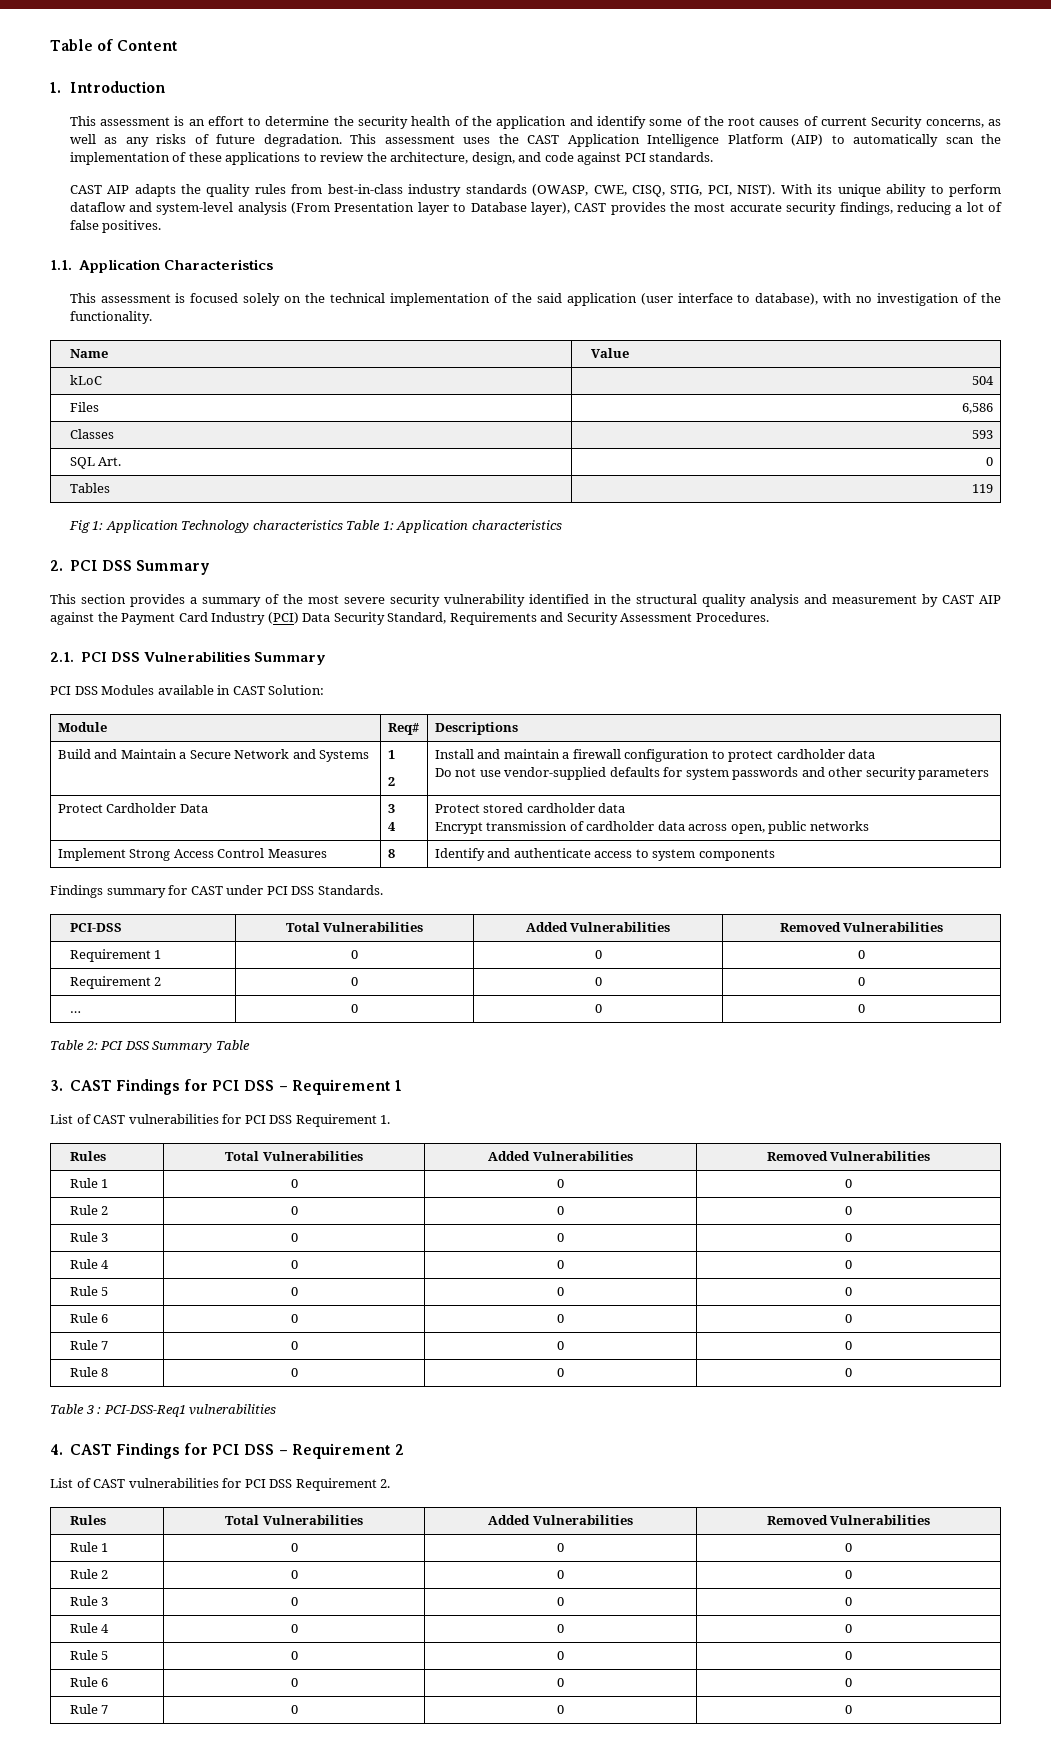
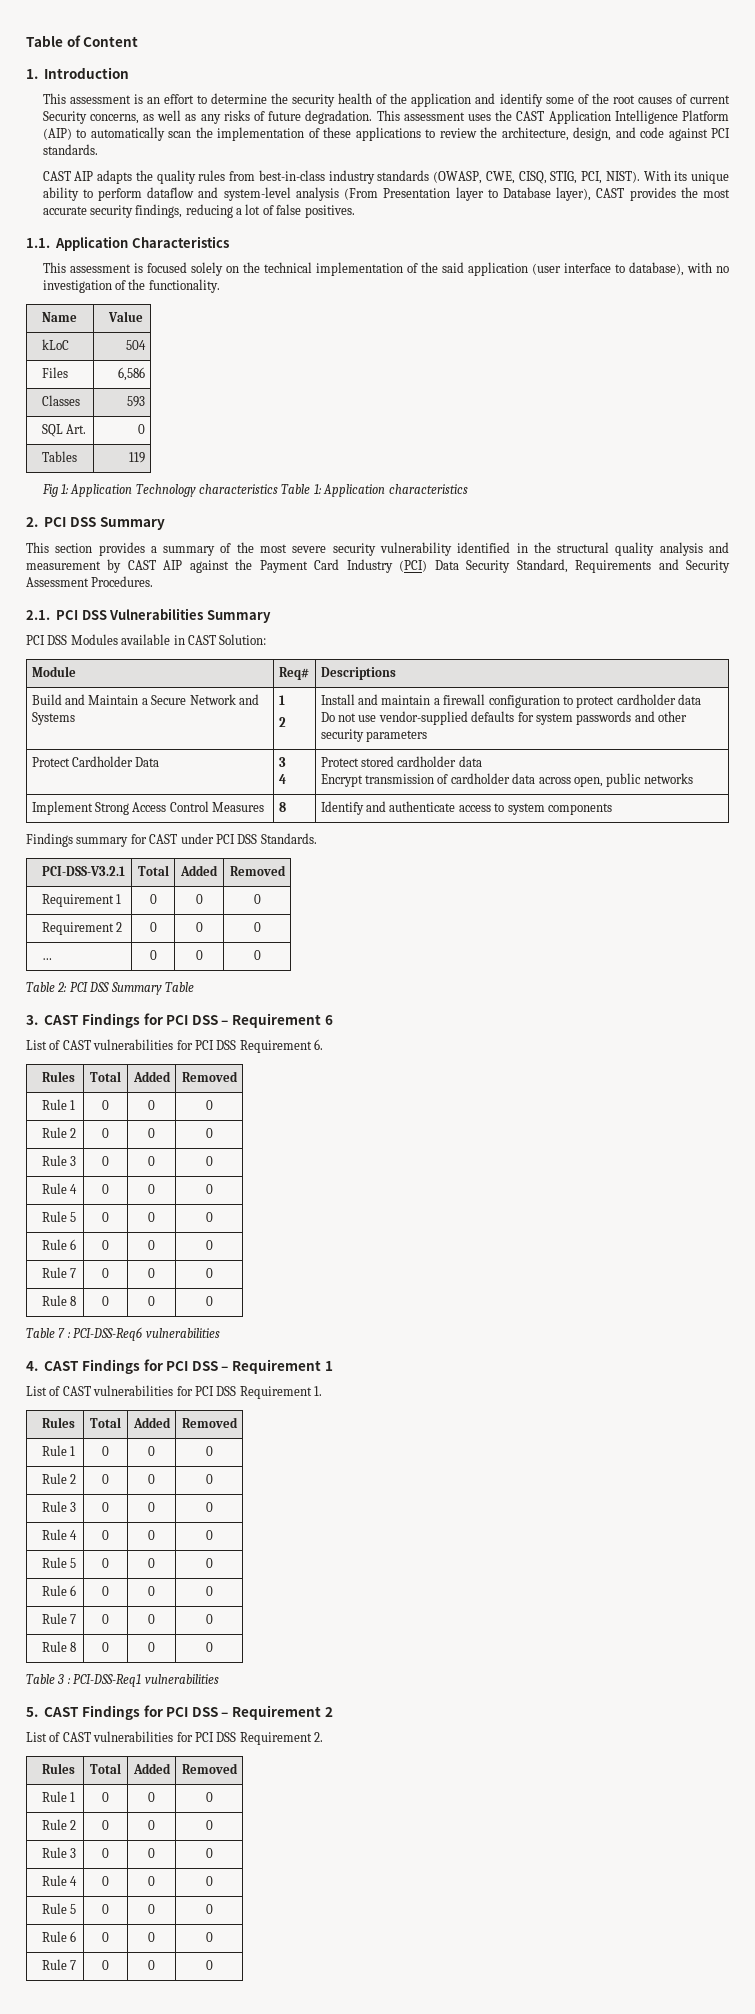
- PCI-DSS | Total Vulnerabilities | Added Vulnerabilities | Removed Vulnerabilities
+ PCI-DSS-V3.2.1 | Total | Added | Removed
- 3. CAST Findings for PCI DSS – Requirement 1
+ 3. CAST Findings for PCI DSS – Requirement 6
+ List of CAST vulnerabilities for PCI DSS Requirement 6.
+ Rules | Total | Added | Removed
+ Rule 1 | 0 | 0 | 0
+ Rule 2 | 0 | 0 | 0
+ Rule 3 | 0 | 0 | 0
+ Rule 4 | 0 | 0 | 0
+ Rule 5 | 0 | 0 | 0
+ Rule 6 | 0 | 0 | 0
+ Rule 7 | 0 | 0 | 0
+ Rule 8 | 0 | 0 | 0
+ Table 7 : PCI-DSS-Req6 vulnerabilities
+ 4. CAST Findings for PCI DSS – Requirement 1
  List of CAST vulnerabilities for PCI DSS Requirement 1.
- Rules | Total Vulnerabilities | Added Vulnerabilities | Removed Vulnerabilities
+ Rules | Total | Added | Removed
- 4. CAST Findings for PCI DSS – Requirement 2
+ 5. CAST Findings for PCI DSS – Requirement 2
  List of CAST vulnerabilities for PCI DSS Requirement 2.
- Rules | Total Vulnerabilities | Added Vulnerabilities | Removed Vulnerabilities
+ Rules | Total | Added | Removed

